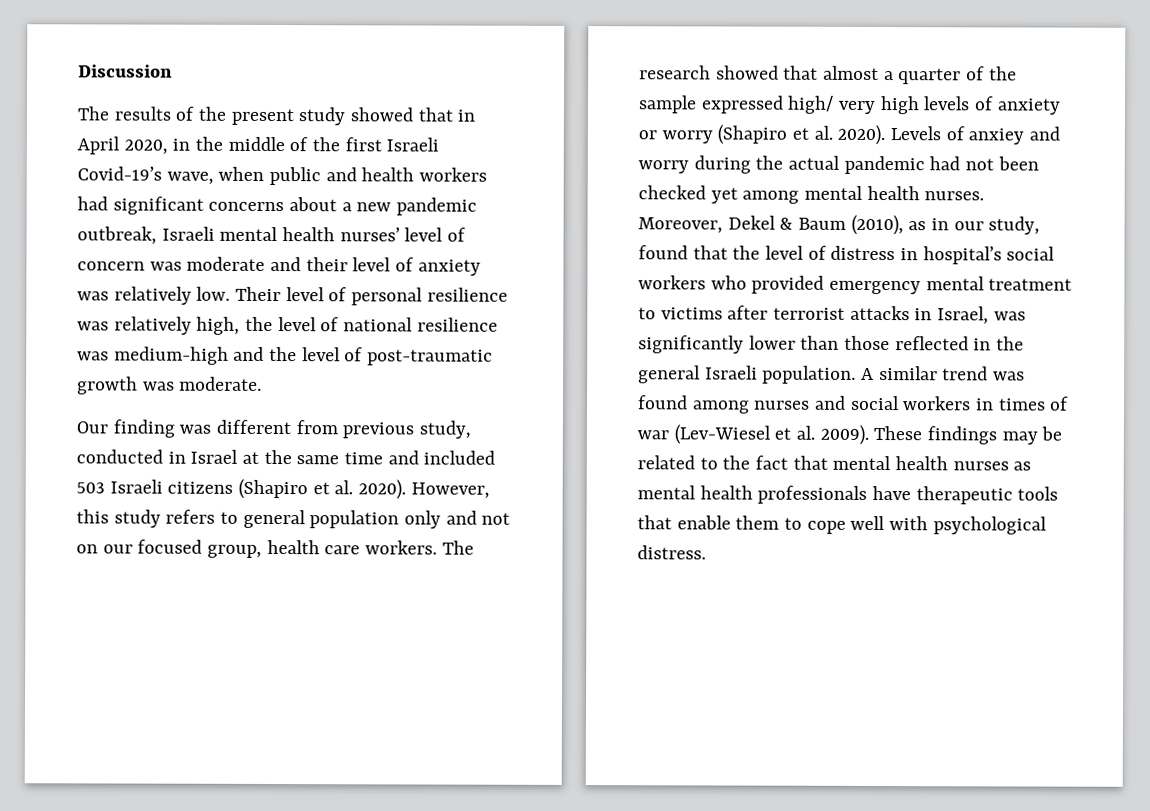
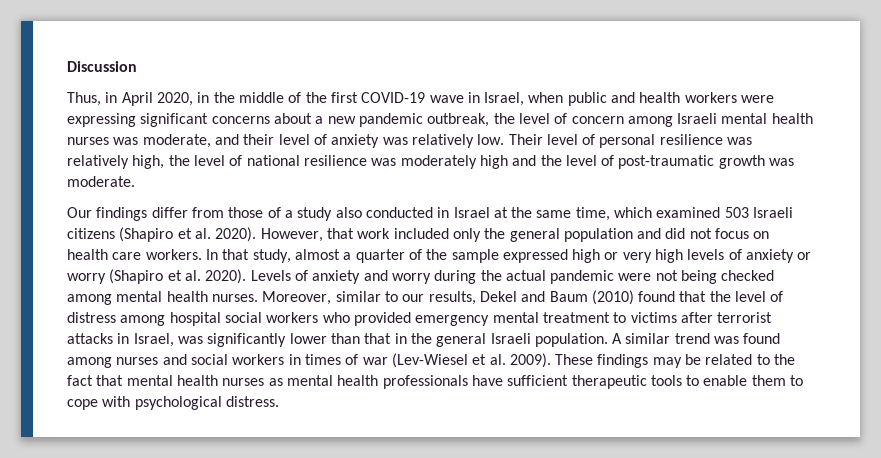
- The results of the present study showed that in April 2020, in the middle of the first Israeli Covid-19’s wave, when public and health workers had significant concerns about a new pandemic outbreak, Israeli mental health nurses’ level of concern was moderate and their level of anxiety was relatively low.
+ Thus, in April 2020, in the middle of the first COVID-19 wave in Israel, when public and health workers were expressing significant concerns about a new pandemic outbreak, the level of concern among Israeli mental health nurses was moderate, and their level of anxiety was relatively low.
- Their level of personal resilience was relatively high, the level of national resilience was medium-high and the level of post-traumatic growth was moderate.
+ Their level of personal resilience was relatively high, the level of national resilience was moderately high and the level of post-traumatic growth was moderate.
- Our finding was different from previous study, conducted in Israel at the same time and included 503 Israeli citizens (Shapiro et al. 2020).
+ Our findings differ from those of a study also conducted in Israel at the same time, which examined 503 Israeli citizens (Shapiro et al. 2020).
- However, this study refers to general population only and not on our focused group, health care workers. The research showed that almost a quarter of the sample expressed high/ very high levels of anxiety or worry (Shapiro et al. 2020).
+ However, that work included only the general population and did not focus on health care workers. In that study, almost a quarter of the sample expressed high or very high levels of anxiety or worry (Shapiro et al. 2020).
- Levels of anxiey and worry during the actual pandemic had not been checked yet among mental health nurses.
+ Levels of anxiety and worry during the actual pandemic were not being checked among mental health nurses.
- Moreover, Dekel & Baum (2010), as in our study, found that the level of distress in hospital’s social workers who provided emergency mental treatment to victims after terrorist attacks in Israel, was significantly lower than those reflected in the general Israeli population.
+ Moreover, similar to our results, Dekel and Baum (2010) found that the level of distress among hospital social workers who provided emergency mental treatment to victims after terrorist attacks in Israel, was significantly lower than that in the general Israeli population.
- These findings may be related to the fact that mental health nurses as mental health professionals have therapeutic tools that enable them to cope well with psychological distress.
+ These findings may be related to the fact that mental health nurses as mental health professionals have sufficient therapeutic tools to enable them to cope with psychological distress.

